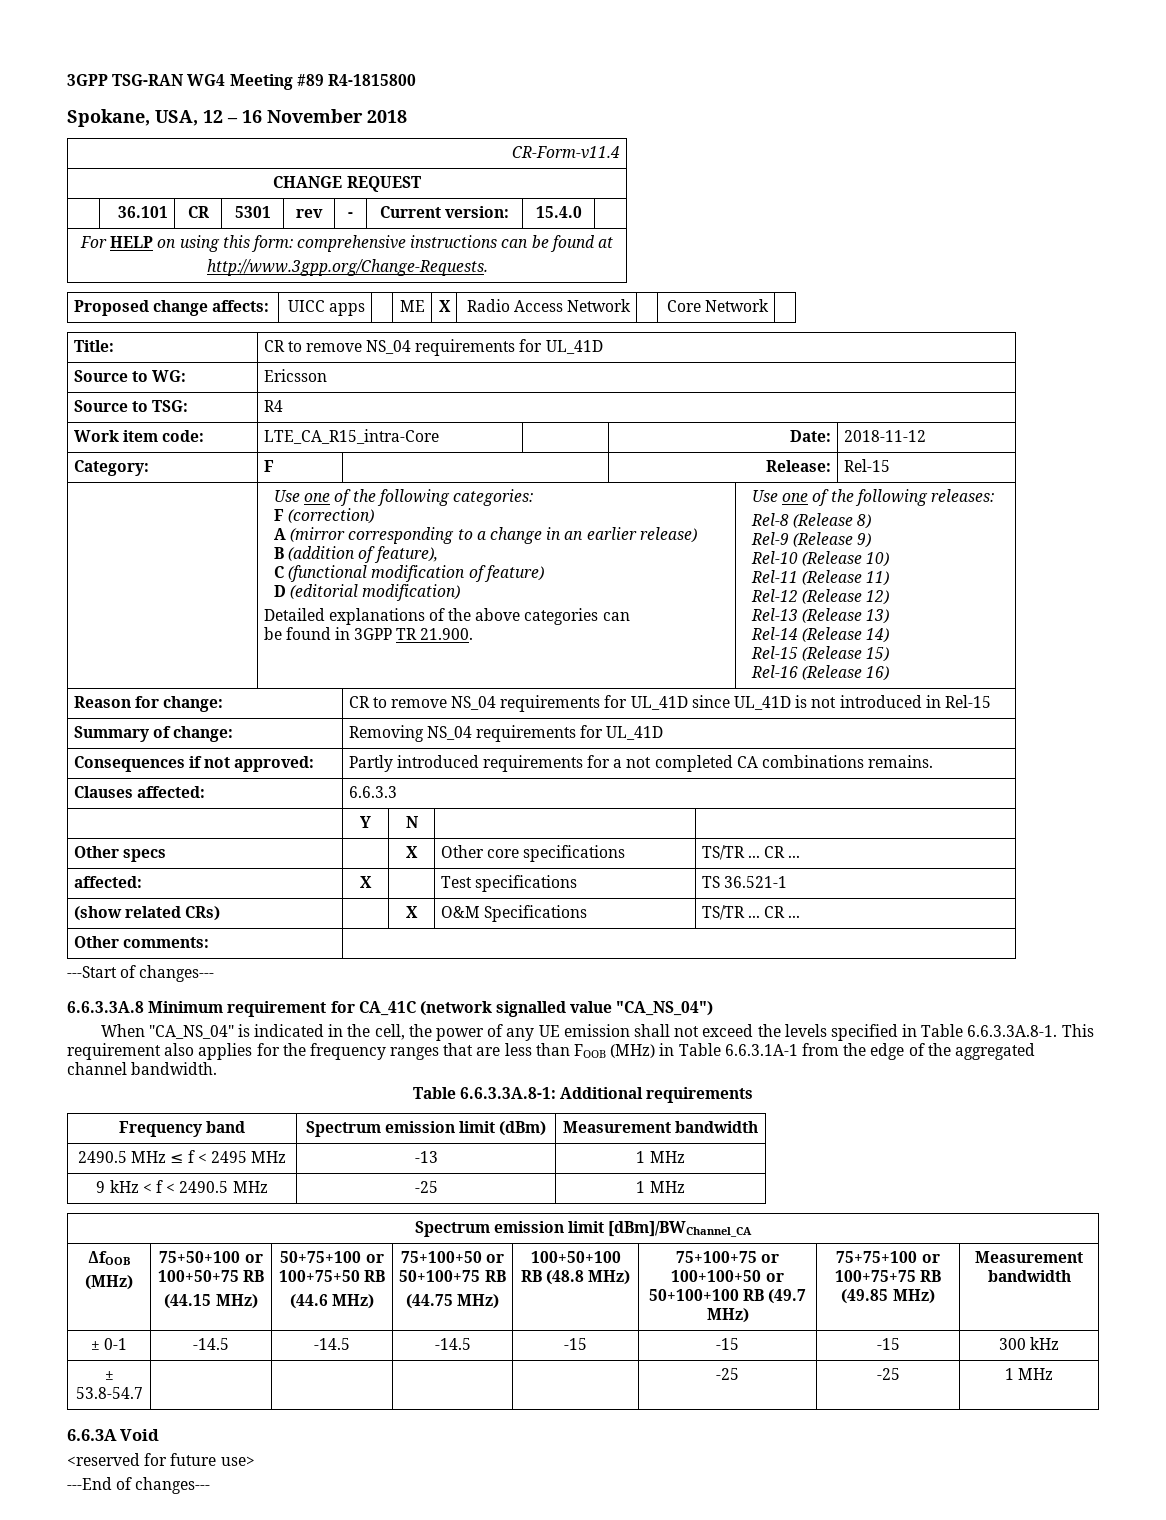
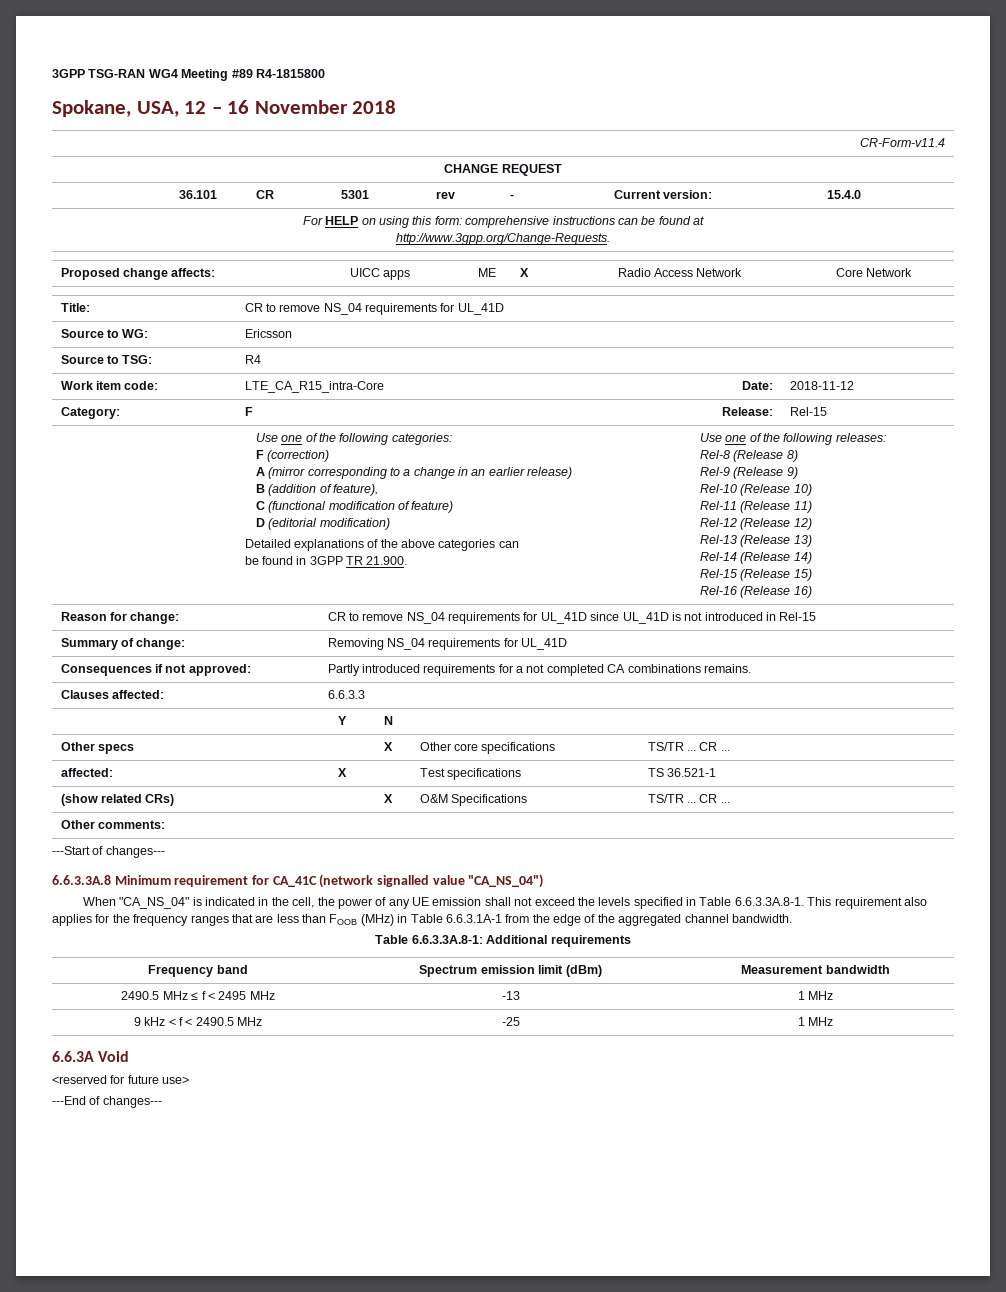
- Spectrum emission limit [dBm]/BWChannel_CA
- ΔfOOB
- (MHz) | 75+50+100 or 100+50+75 RB
- (44.15 MHz) | 50+75+100 or 100+75+50 RB
- (44.6 MHz) | 75+100+50 or 50+100+75 RB
- (44.75 MHz) | 100+50+100 RB (48.8 MHz) | 75+100+75 or 100+100+50 or 50+100+100 RB (49.7 MHz) | 75+75+100 or 100+75+75 RB (49.85 MHz) | Measurement bandwidth
- ± 0-1 | -14.5 | -14.5 | -14.5 | -15 | -15 | -15 | 300 kHz
- ± 53.8-54.7 | | | | | -25 | -25 | 1 MHz

